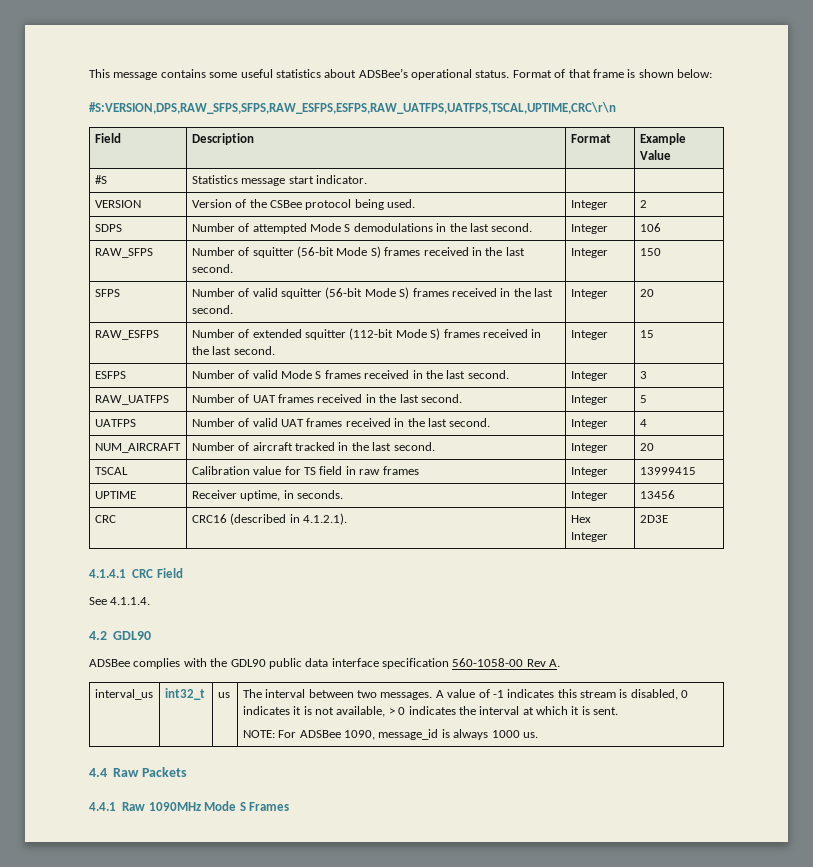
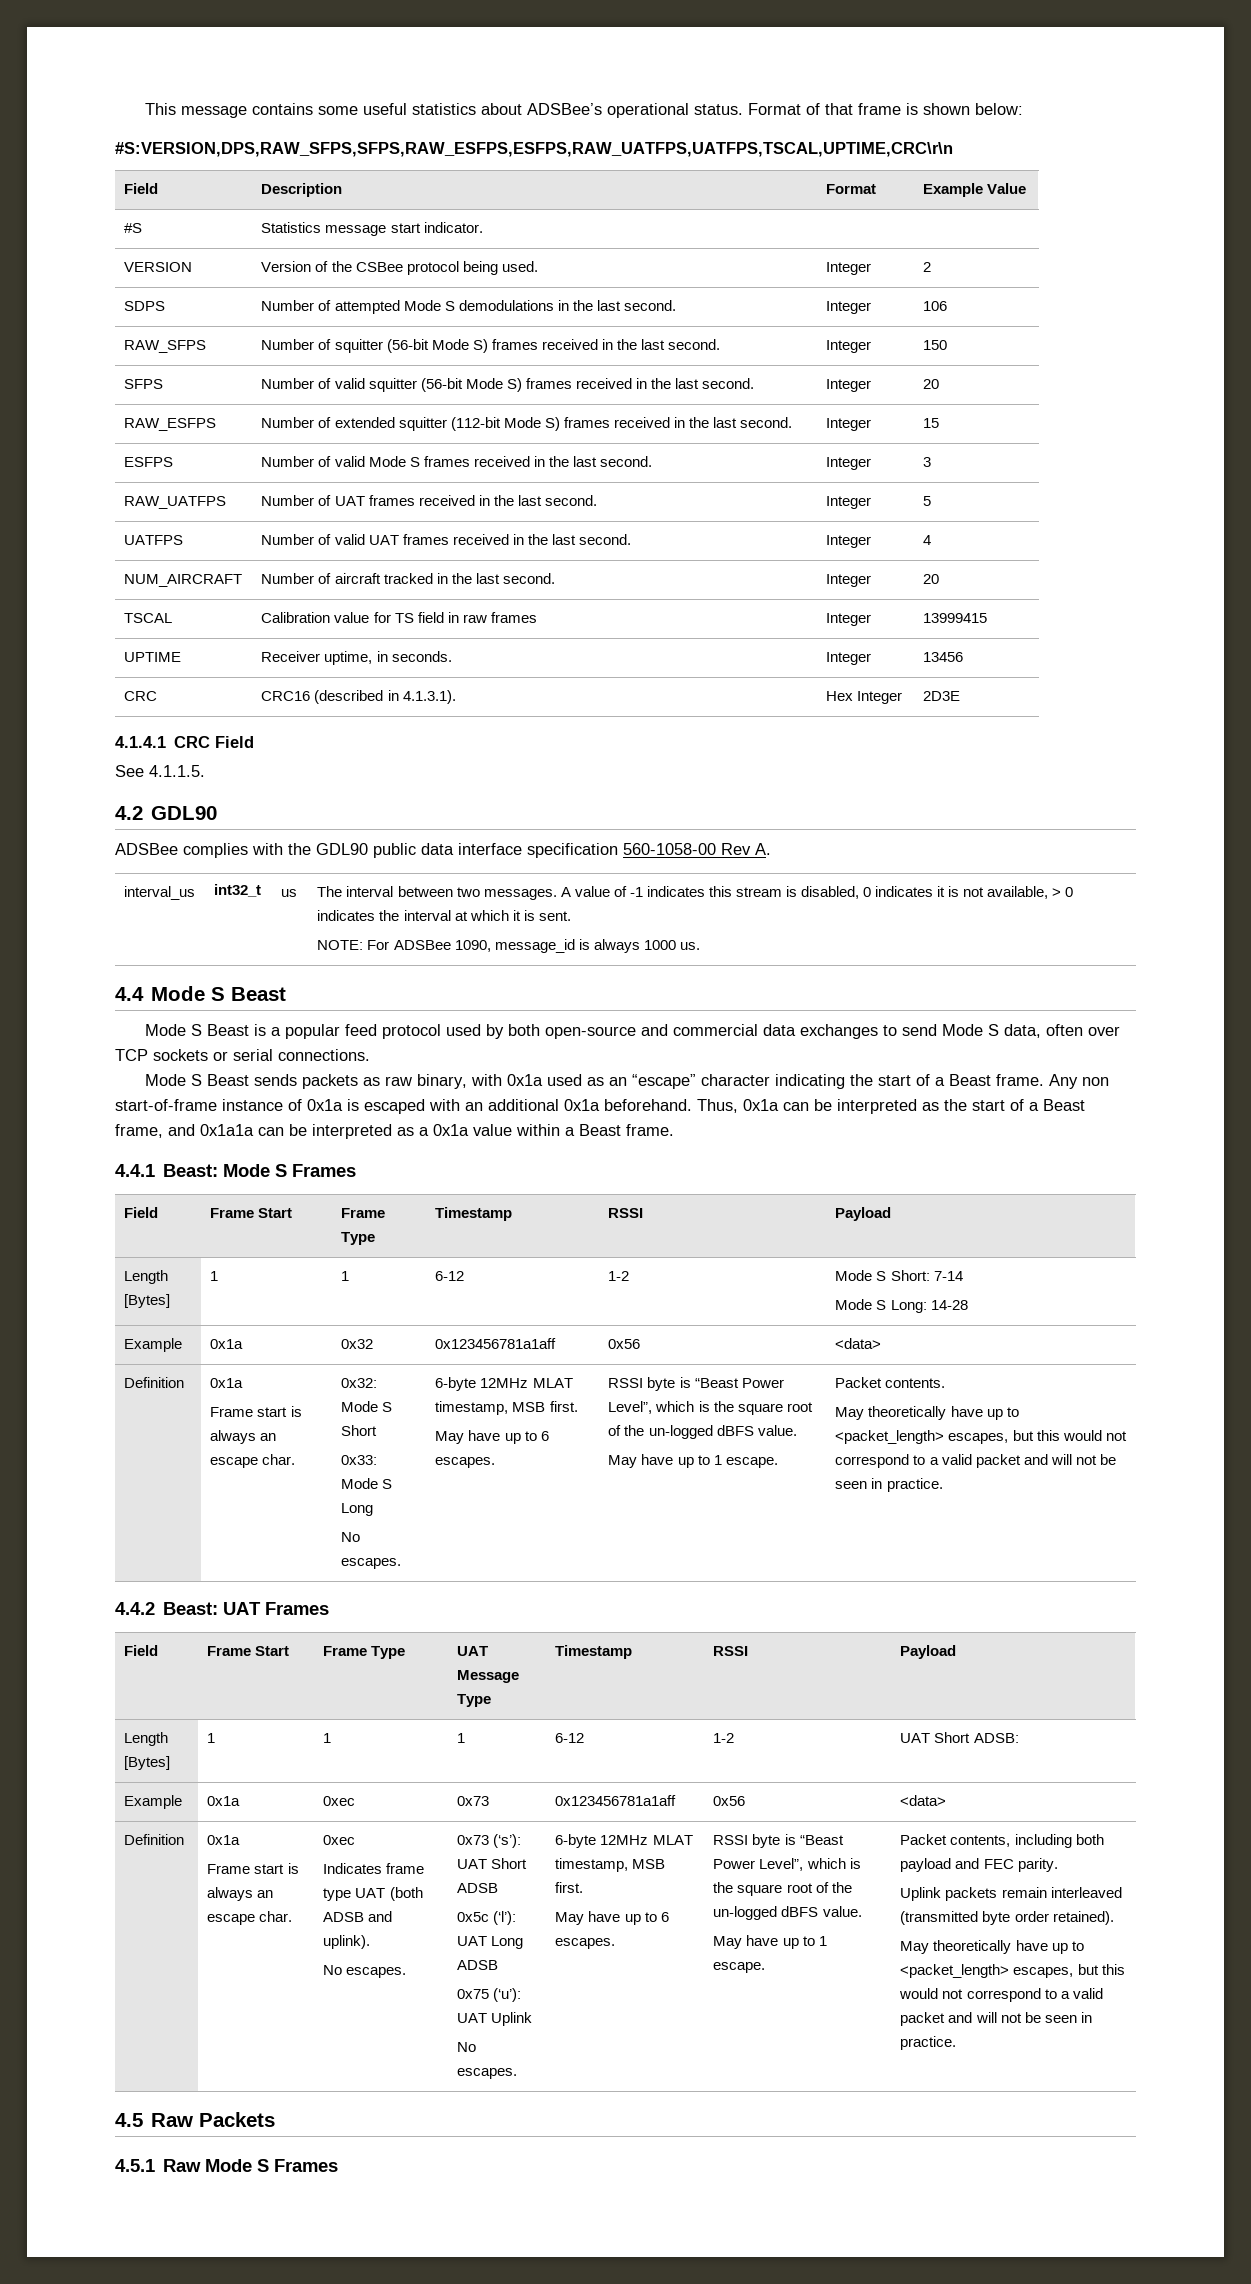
- CRC | CRC16 (described in 4.1.2.1). | Hex Integer | 2D3E
+ CRC | CRC16 (described in 4.1.3.1). | Hex Integer | 2D3E
- See 4.1.1.4.
+ See 4.1.1.5.
- 4.4 Raw Packets
+ 4.4 Mode S Beast
+ Mode S Beast is a popular feed protocol used by both open-source and commercial data exchanges to send Mode S data, often over TCP sockets or serial connections.
+ Mode S Beast sends packets as raw binary, with 0x1a used as an “escape” character indicating the start of a Beast frame. Any non start-of-frame instance of 0x1a is escaped with an additional 0x1a beforehand. Thus, 0x1a can be interpreted as the start of a Beast frame, and 0x1a1a can be interpreted as a 0x1a value within a Beast frame.
+ 4.4.1 Beast: Mode S Frames
+ Field | Frame Start | Frame Type | Timestamp | RSSI | Payload
+ Length [Bytes] | 1 | 1 | 6-12 | 1-2 | Mode S Short: 7-14
+ Mode S Long: 14-28
+ Example | 0x1a | 0x32 | 0x123456781a1aff | 0x56 | <data>
+ Definition | 0x1a
+ Frame start is always an escape char. | 0x32: Mode S Short
+ 0x33: Mode S Long
+ No escapes. | 6-byte 12MHz MLAT timestamp, MSB first.
+ May have up to 6 escapes. | RSSI byte is “Beast Power Level”, which is the square root of the un-logged dBFS value.
+ May have up to 1 escape. | Packet contents.
+ May theoretically have up to <packet_length> escapes, but this would not correspond to a valid packet and will not be seen in practice.
+ 4.4.2 Beast: UAT Frames
+ Field | Frame Start | Frame Type | UAT Message Type | Timestamp | RSSI | Payload
+ Length [Bytes] | 1 | 1 | 1 | 6-12 | 1-2 | UAT Short ADSB:
+ Example | 0x1a | 0xec | 0x73 | 0x123456781a1aff | 0x56 | <data>
+ Definition | 0x1a
+ Frame start is always an escape char. | 0xec
+ Indicates frame type UAT (both ADSB and uplink).
+ No escapes. | 0x73 (‘s’): UAT Short ADSB
+ 0x5c (‘l’): UAT Long ADSB
+ 0x75 (‘u’): UAT Uplink
+ No escapes. | 6-byte 12MHz MLAT timestamp, MSB first.
+ May have up to 6 escapes. | RSSI byte is “Beast Power Level”, which is the square root of the un-logged dBFS value.
+ May have up to 1 escape. | Packet contents, including both payload and FEC parity.
+ Uplink packets remain interleaved (transmitted byte order retained).
+ May theoretically have up to <packet_length> escapes, but this would not correspond to a valid packet and will not be seen in practice.
+ 4.5 Raw Packets
- 4.4.1 Raw 1090MHz Mode S Frames
+ 4.5.1 Raw Mode S Frames

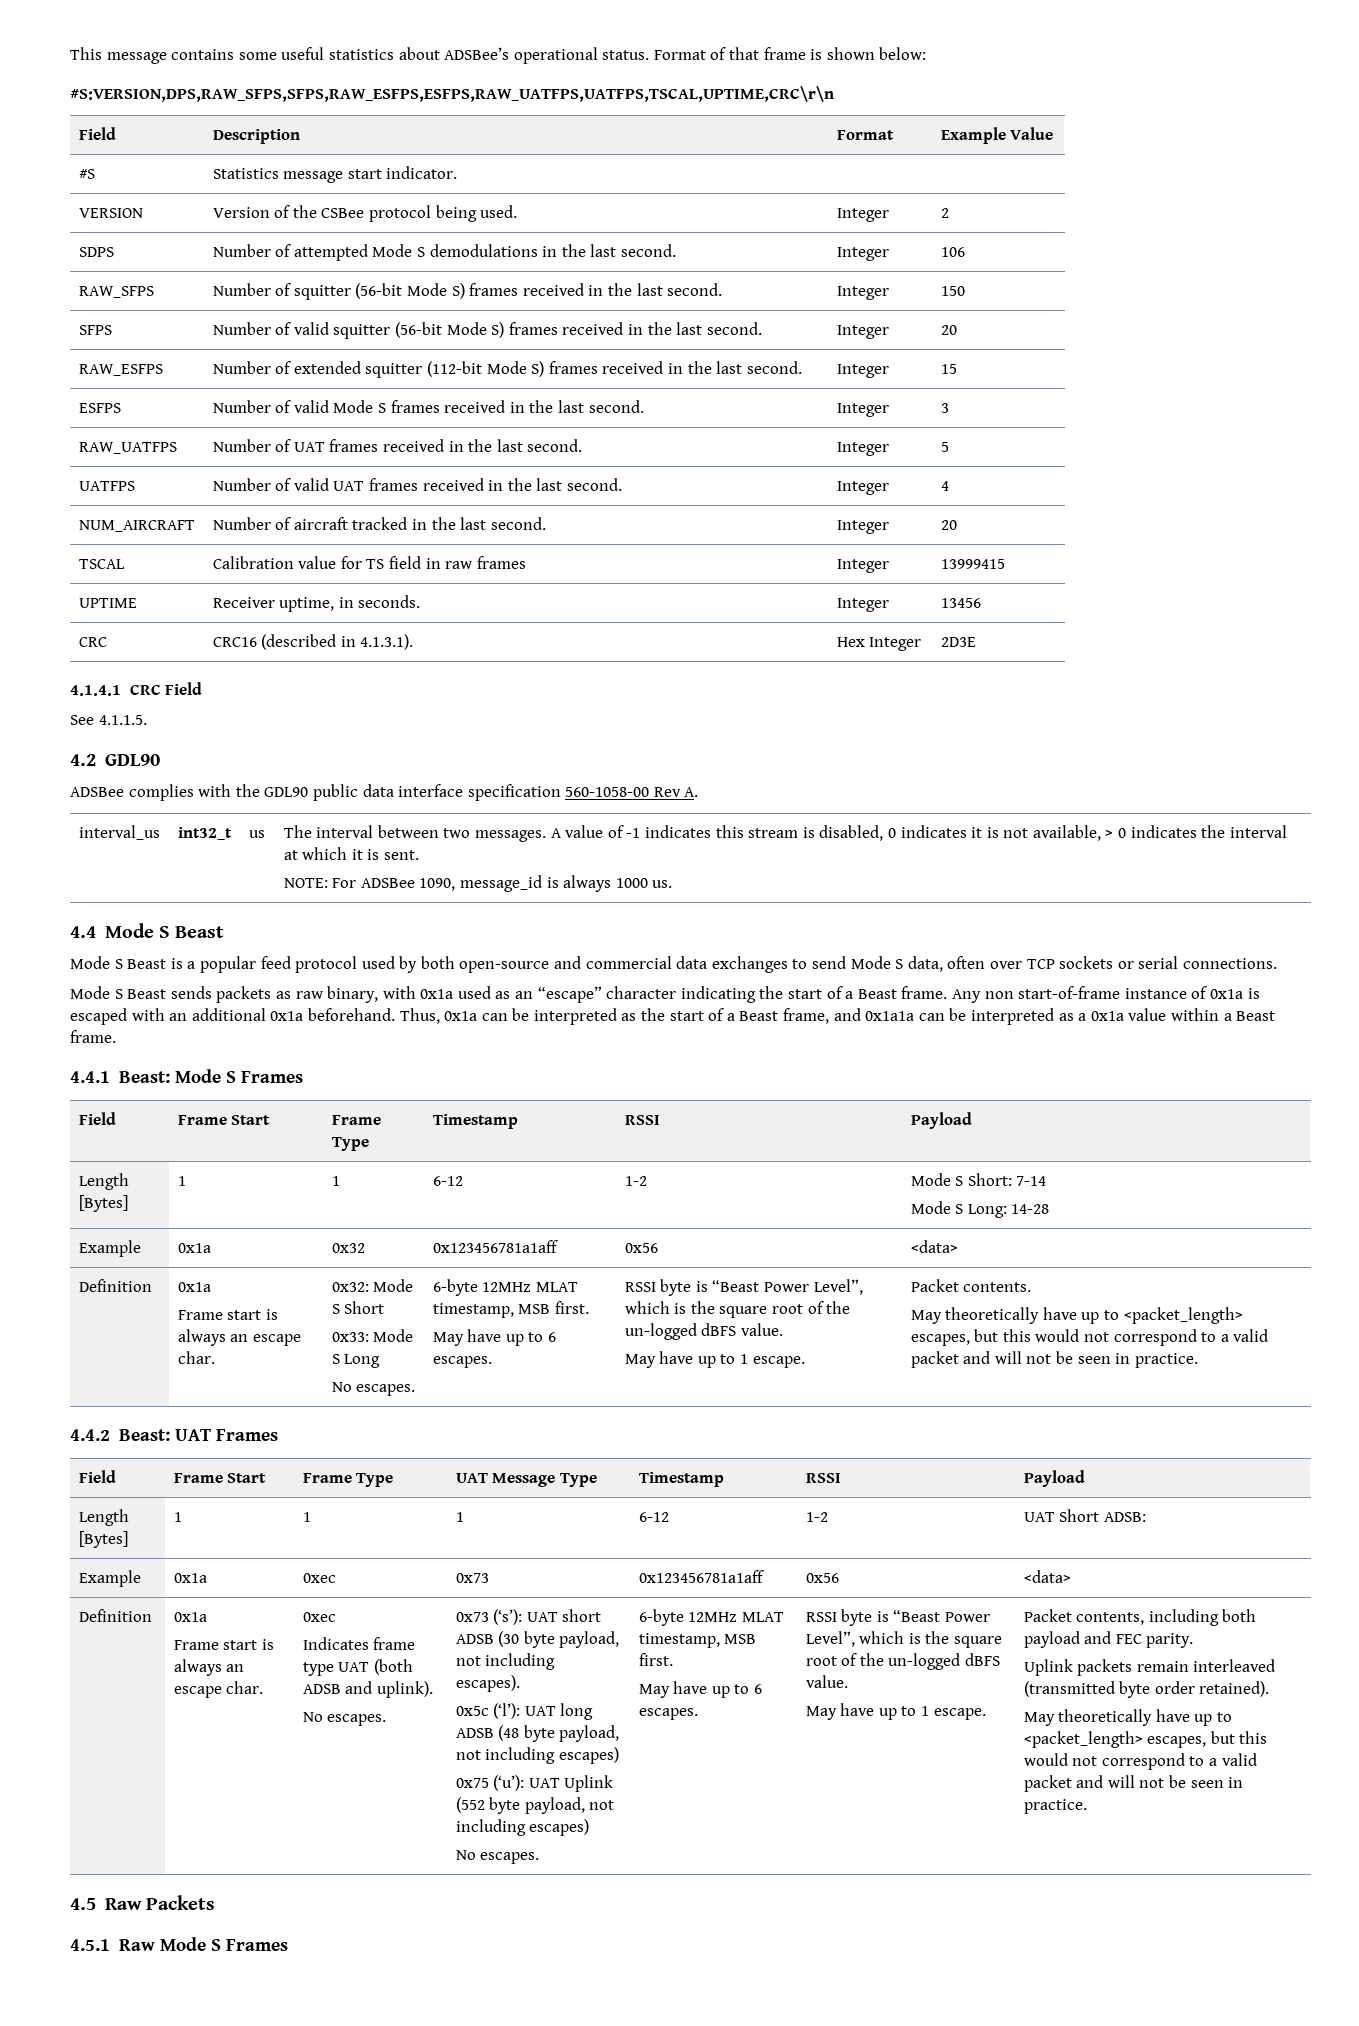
- 0x73 (‘s’): UAT Short ADSB
+ 0x73 (‘s’): UAT short ADSB (30 byte payload, not including escapes).
- 0x5c (‘l’): UAT Long ADSB
- 0x75 (‘u’): UAT Uplink
+ 0x5c (‘l’): UAT long ADSB (48 byte payload, not including escapes)
+ 0x75 (‘u’): UAT Uplink (552 byte payload, not including escapes)

